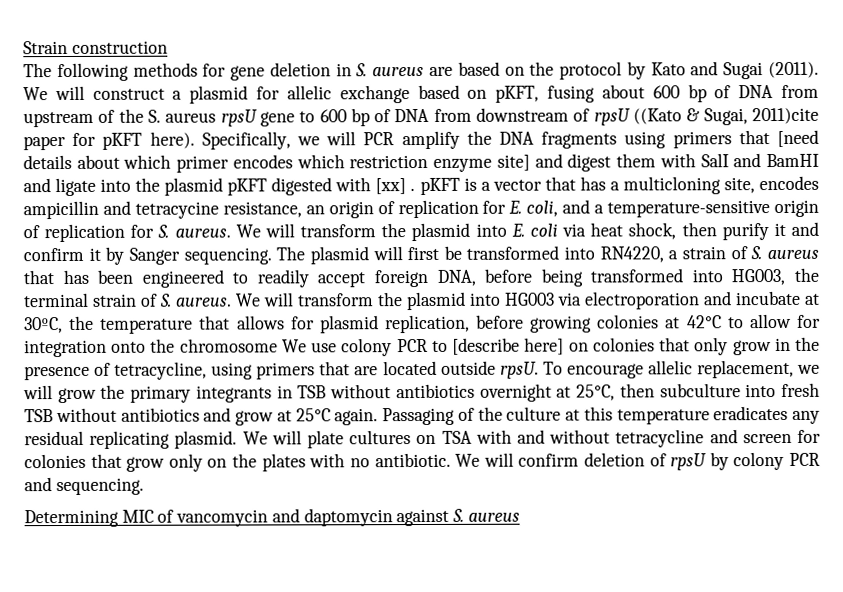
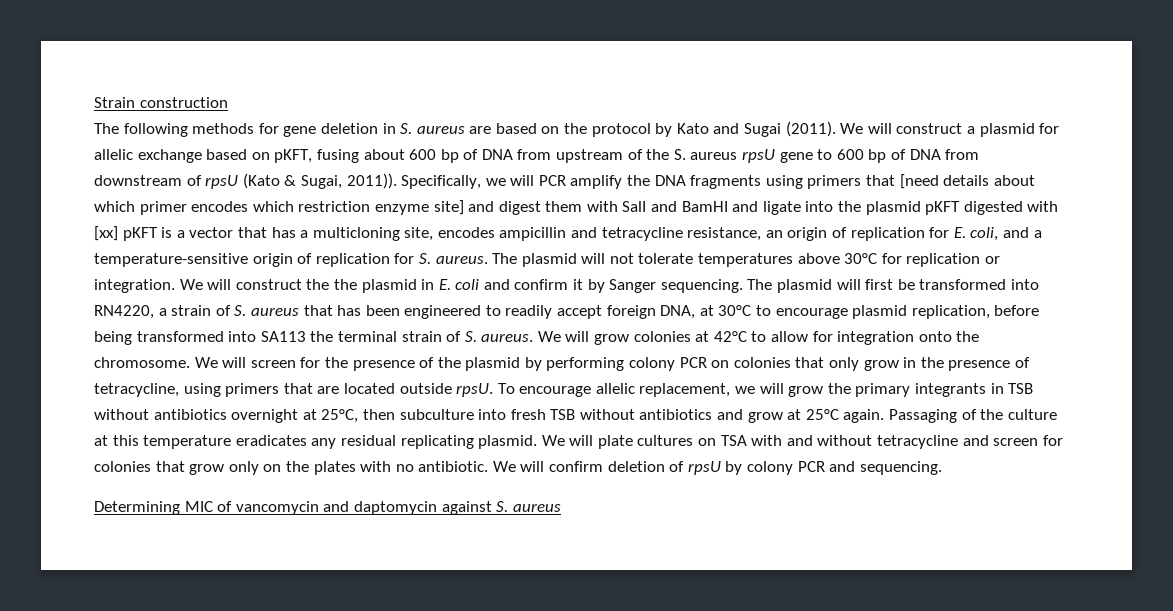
- We will construct a plasmid for allelic exchange based on pKFT, fusing about 600 bp of DNA from upstream of the S. aureus rpsU gene to 600 bp of DNA from downstream of rpsU ((Kato & Sugai, 2011)cite paper for pKFT here).
+ We will construct a plasmid for allelic exchange based on pKFT, fusing about 600 bp of DNA from upstream of the S. aureus rpsU gene to 600 bp of DNA from downstream of rpsU (Kato & Sugai, 2011)).
- Specifically, we will PCR amplify the DNA fragments using primers that [need details about which primer encodes which restriction enzyme site] and digest them with SalI and BamHI and ligate into the plasmid pKFT digested with [xx] . pKFT is a vector that has a multicloning site, encodes ampicillin and tetracycine resistance, an origin of replication for E. coli, and a temperature-sensitive origin of replication for S. aureus.
+ Specifically, we will PCR amplify the DNA fragments using primers that [need details about which primer encodes which restriction enzyme site] and digest them with SalI and BamHI and ligate into the plasmid pKFT digested with [xx] pKFT is a vector that has a multicloning site, encodes ampicillin and tetracycline resistance, an origin of replication for E. coli, and a temperature-sensitive origin of replication for S. aureus.
- We will transform the plasmid into E. coli via heat shock, then purify it and confirm it by Sanger sequencing.
+ The plasmid will not tolerate temperatures above 30°C for replication or integration. We will construct the the plasmid in E. coli and confirm it by Sanger sequencing.
- The plasmid will first be transformed into RN4220, a strain of S. aureus that has been engineered to readily accept foreign DNA, before being transformed into HG003, the terminal strain of S. aureus.
+ The plasmid will first be transformed into RN4220, a strain of S. aureus that has been engineered to readily accept foreign DNA, at 30°C to encourage plasmid replication, before being transformed into SA113 the terminal strain of S. aureus.
- We will transform the plasmid into HG003 via electroporation and incubate at 30ºC, the temperature that allows for plasmid replication, before growing colonies at 42°C to allow for integration onto the chromosome We use colony PCR to [describe here] on colonies that only grow in the presence of tetracycline, using primers that are located outside rpsU.
+ We will grow colonies at 42°C to allow for integration onto the chromosome. We will screen for the presence of the plasmid by performing colony PCR on colonies that only grow in the presence of tetracycline, using primers that are located outside rpsU.

